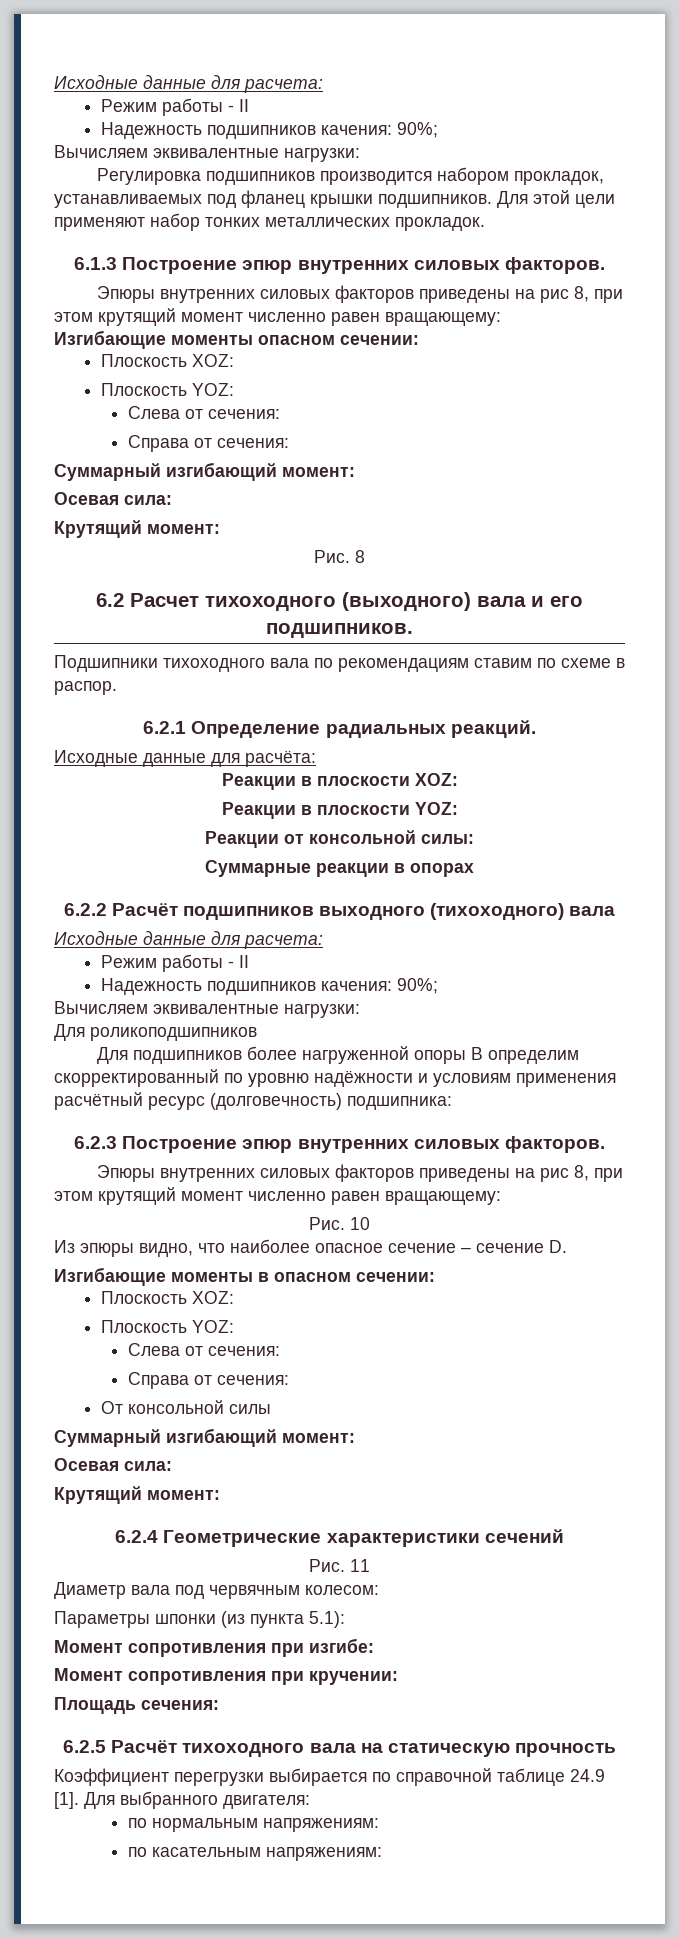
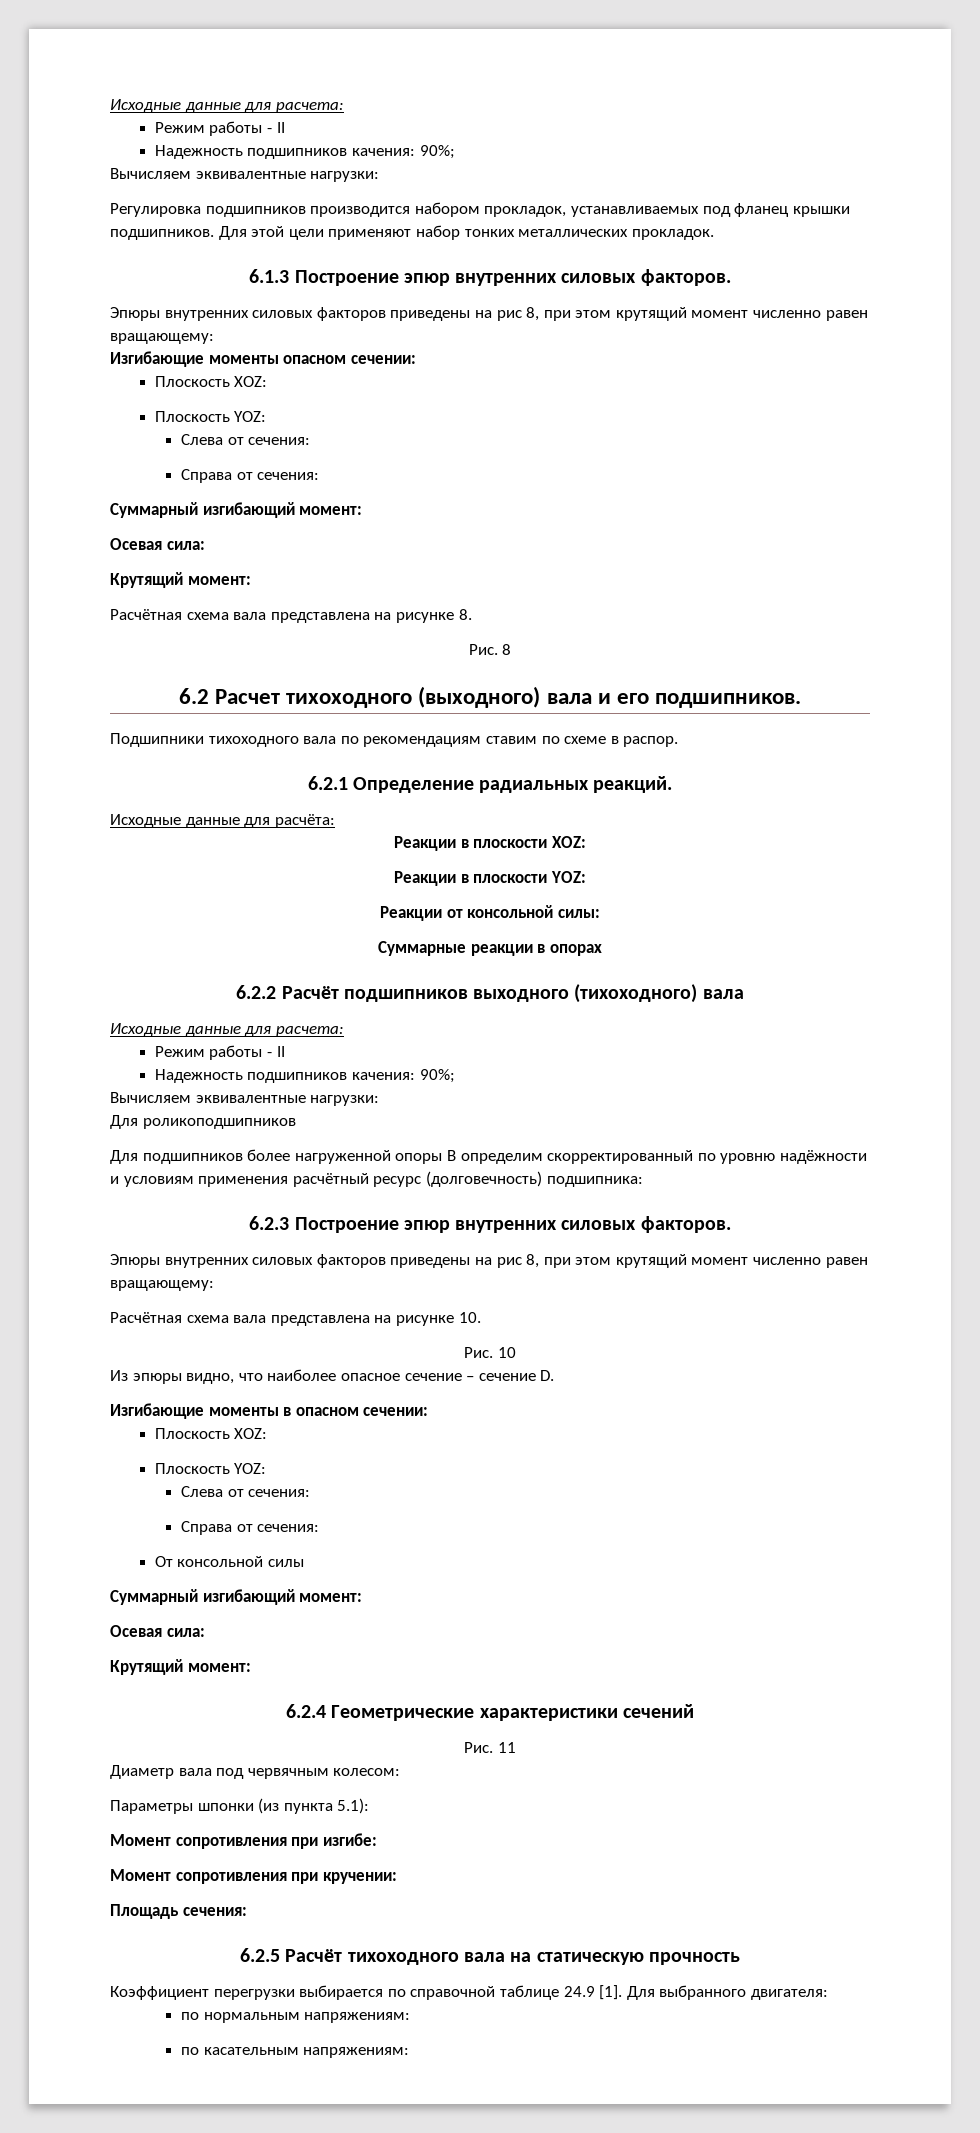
+ Расчётная схема вала представлена на рисунке 8.
+ Расчётная схема вала представлена на рисунке 10.

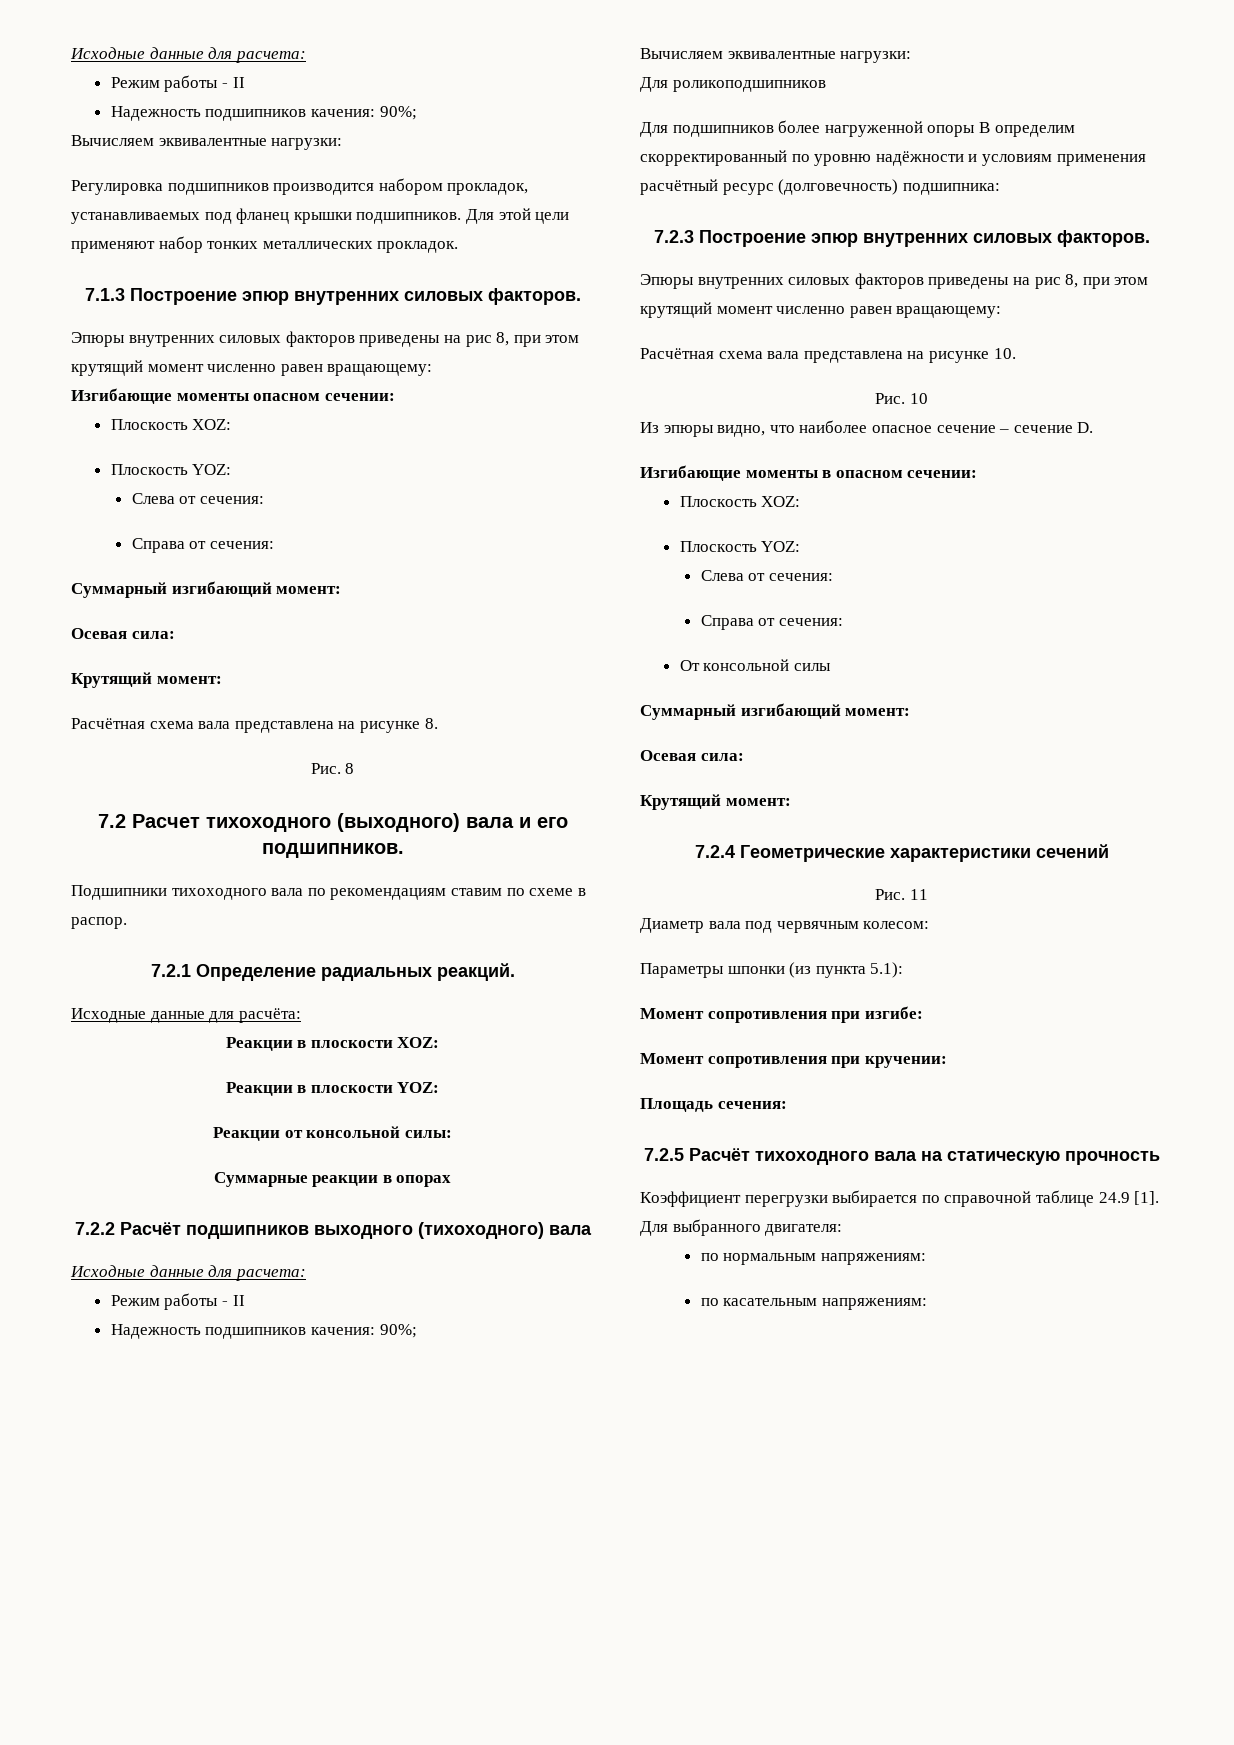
- 6.1.3 Построение эпюр внутренних силовых факторов.
+ 7.1.3 Построение эпюр внутренних силовых факторов.
- 6.2 Расчет тихоходного (выходного) вала и его подшипников.
+ 7.2 Расчет тихоходного (выходного) вала и его подшипников.
- 6.2.1 Определение радиальных реакций.
+ 7.2.1 Определение радиальных реакций.
- 6.2.2 Расчёт подшипников выходного (тихоходного) вала
+ 7.2.2 Расчёт подшипников выходного (тихоходного) вала
- 6.2.3 Построение эпюр внутренних силовых факторов.
+ 7.2.3 Построение эпюр внутренних силовых факторов.
- 6.2.4 Геометрические характеристики сечений
+ 7.2.4 Геометрические характеристики сечений
- 6.2.5 Расчёт тихоходного вала на статическую прочность
+ 7.2.5 Расчёт тихоходного вала на статическую прочность

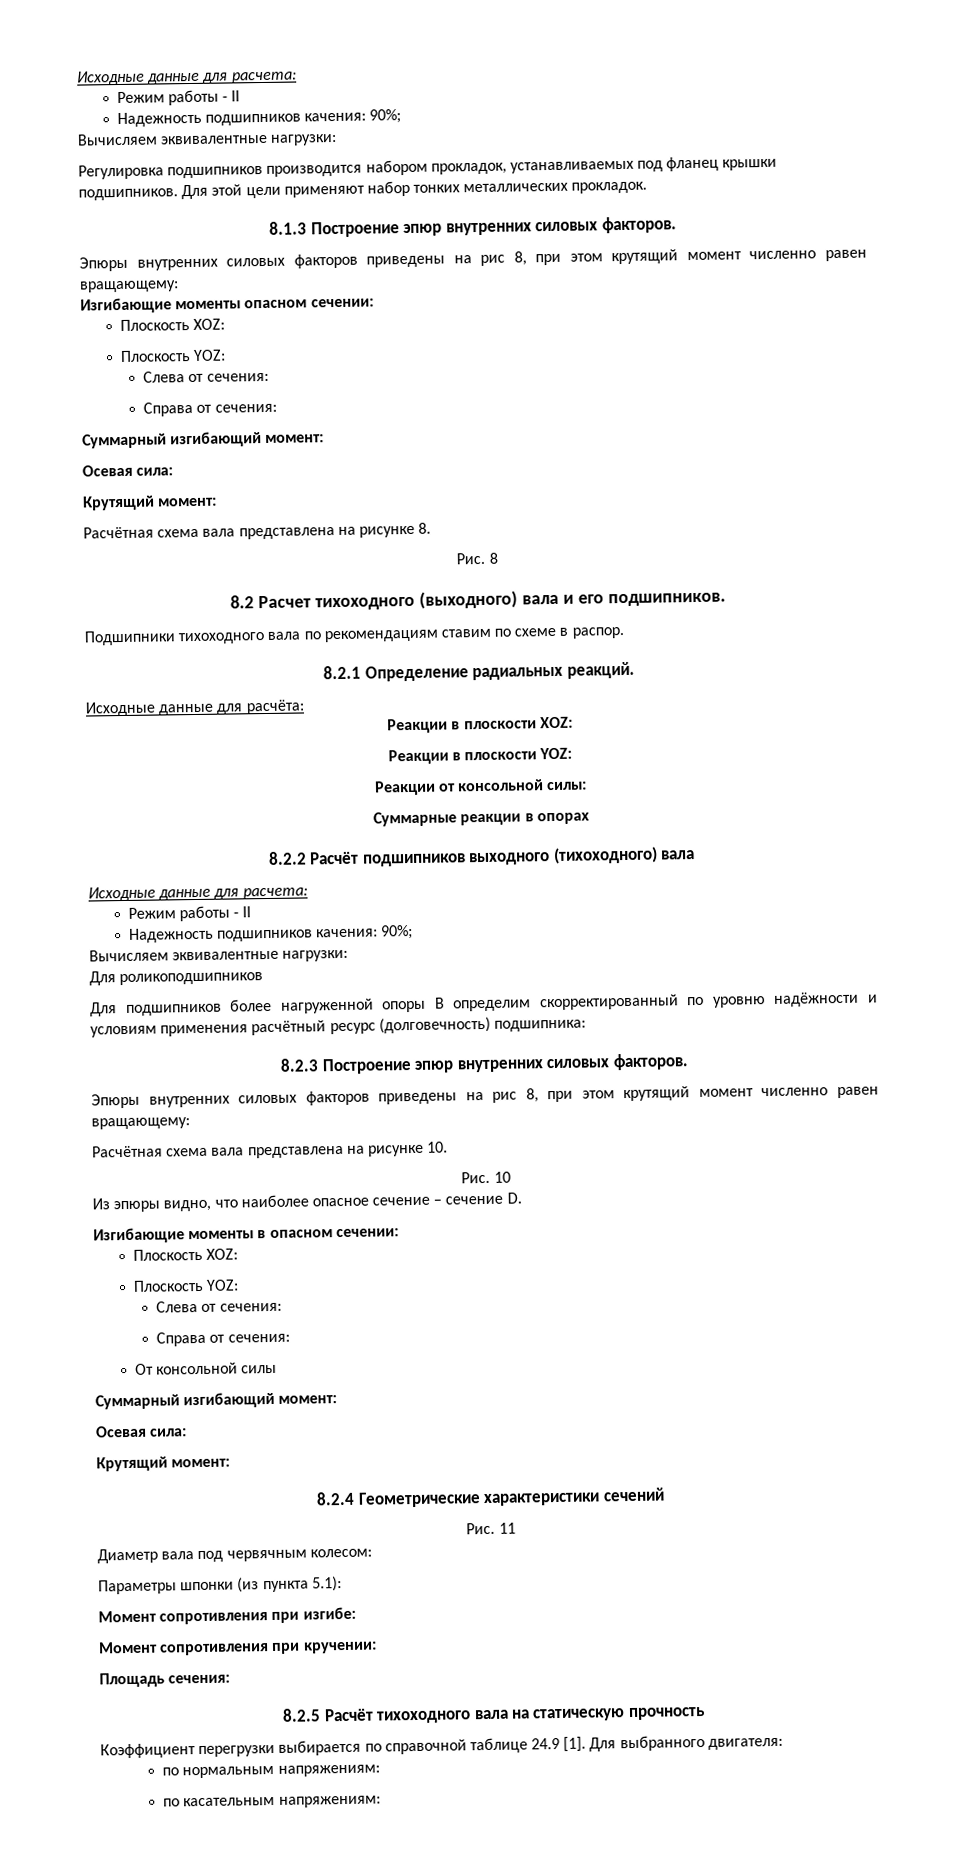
- 7.1.3 Построение эпюр внутренних силовых факторов.
+ 8.1.3 Построение эпюр внутренних силовых факторов.
- 7.2 Расчет тихоходного (выходного) вала и его подшипников.
+ 8.2 Расчет тихоходного (выходного) вала и его подшипников.
- 7.2.1 Определение радиальных реакций.
+ 8.2.1 Определение радиальных реакций.
- 7.2.2 Расчёт подшипников выходного (тихоходного) вала
+ 8.2.2 Расчёт подшипников выходного (тихоходного) вала
- 7.2.3 Построение эпюр внутренних силовых факторов.
+ 8.2.3 Построение эпюр внутренних силовых факторов.
- 7.2.4 Геометрические характеристики сечений
+ 8.2.4 Геометрические характеристики сечений
- 7.2.5 Расчёт тихоходного вала на статическую прочность
+ 8.2.5 Расчёт тихоходного вала на статическую прочность

